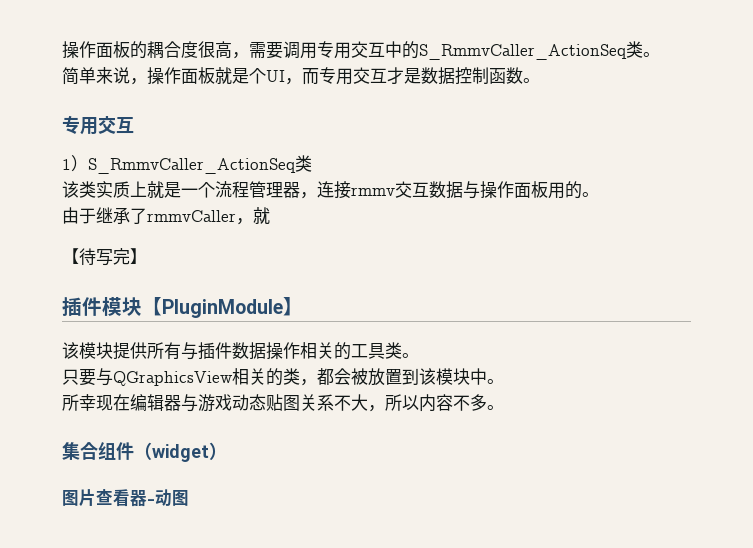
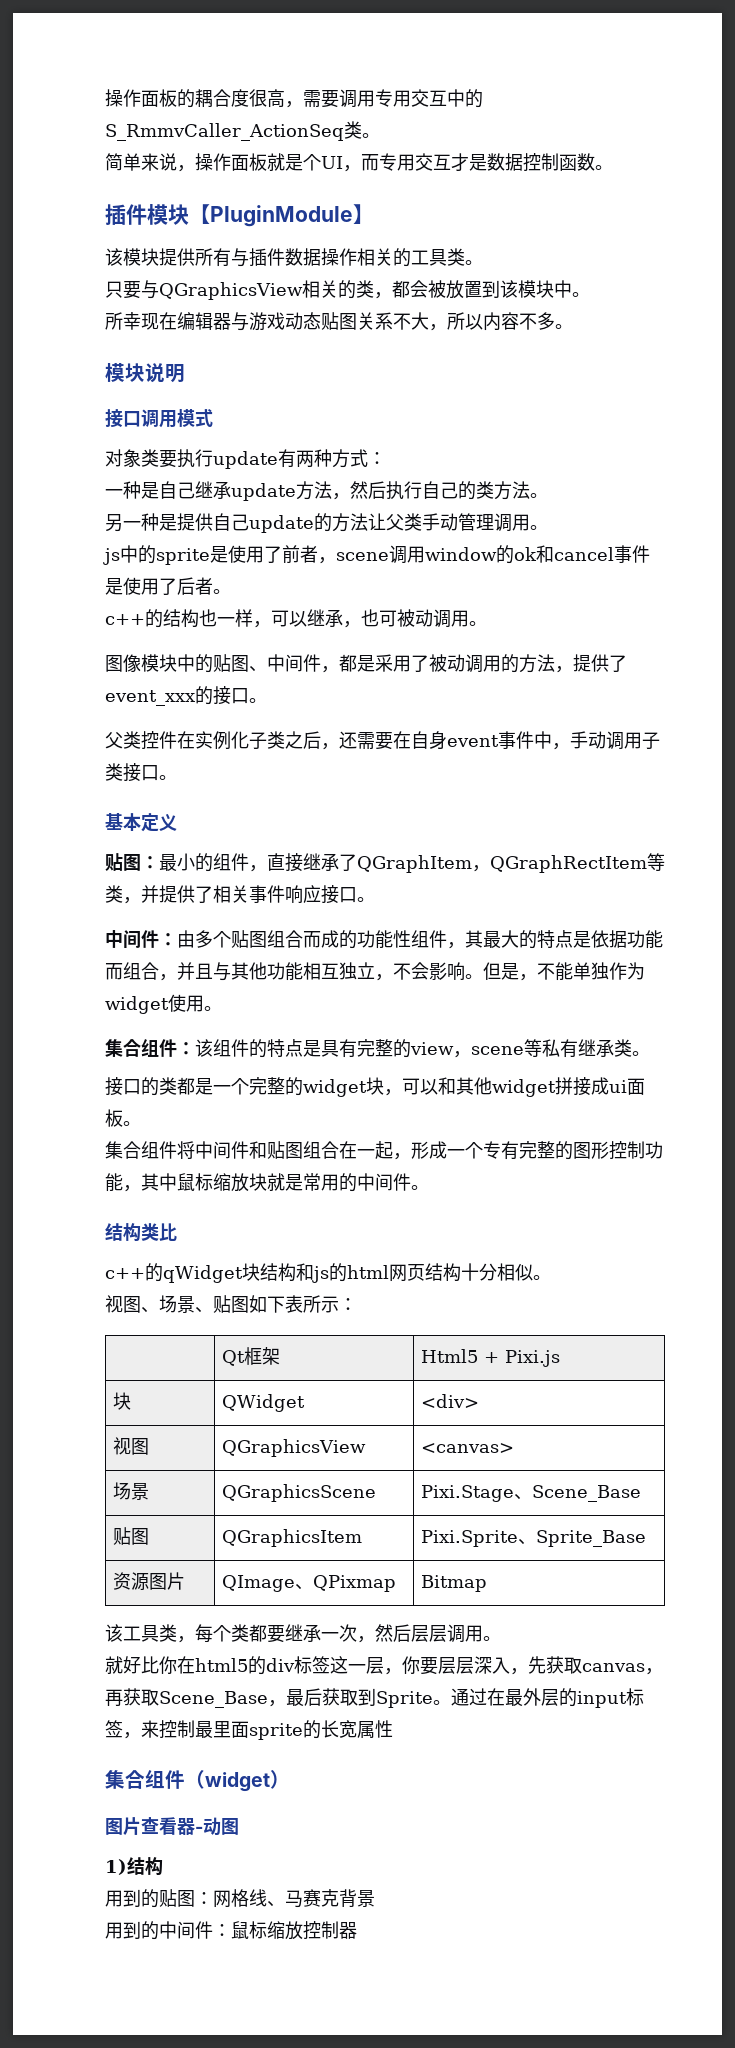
  简单来说，操作面板就是个UI，而专用交互才是数据控制函数。
- 专用交互
- 1）S_RmmvCaller_ActionSeq类
- 该类实质上就是一个流程管理器，连接rmmv交互数据与操作面板用的。
- 由于继承了rmmvCaller，就
- 【待写完】
+ 模块说明
+ 接口调用模式
+ 对象类要执行update有两种方式：
+ 一种是自己继承update方法，然后执行自己的类方法。
+ 另一种是提供自己update的方法让父类手动管理调用。
+ js中的sprite是使用了前者，scene调用window的ok和cancel事件是使用了后者。
+ c++的结构也一样，可以继承，也可被动调用。
+ 图像模块中的贴图、中间件，都是采用了被动调用的方法，提供了event_xxx的接口。
+ 父类控件在实例化子类之后，还需要在自身event事件中，手动调用子类接口。
+ 基本定义
+ 贴图：最小的组件，直接继承了QGraphItem，QGraphRectItem等类，并提供了相关事件响应接口。
+ 中间件：由多个贴图组合而成的功能性组件，其最大的特点是依据功能而组合，并且与其他功能相互独立，不会影响。但是，不能单独作为widget使用。
+ 集合组件：该组件的特点是具有完整的view，scene等私有继承类。
+ 接口的类都是一个完整的widget块，可以和其他widget拼接成ui面板。
+ 集合组件将中间件和贴图组合在一起，形成一个专有完整的图形控制功能，其中鼠标缩放块就是常用的中间件。
+ 结构类比
+ c++的qWidget块结构和js的html网页结构十分相似。
+ 视图、场景、贴图如下表所示：
+ | Qt框架 | Html5 + Pixi.js
+ 块 | QWidget | <div>
+ 视图 | QGraphicsView | <canvas>
+ 场景 | QGraphicsScene | Pixi.Stage、Scene_Base
+ 贴图 | QGraphicsItem | Pixi.Sprite、Sprite_Base
+ 资源图片 | QImage、QPixmap | Bitmap
+ 该工具类，每个类都要继承一次，然后层层调用。
+ 就好比你在html5的div标签这一层，你要层层深入，先获取canvas，再获取Scene_Base，最后获取到Sprite。通过在最外层的input标签，来控制最里面sprite的长宽属性
+ 1)结构
+ 用到的贴图：网格线、马赛克背景
+ 用到的中间件：鼠标缩放控制器

